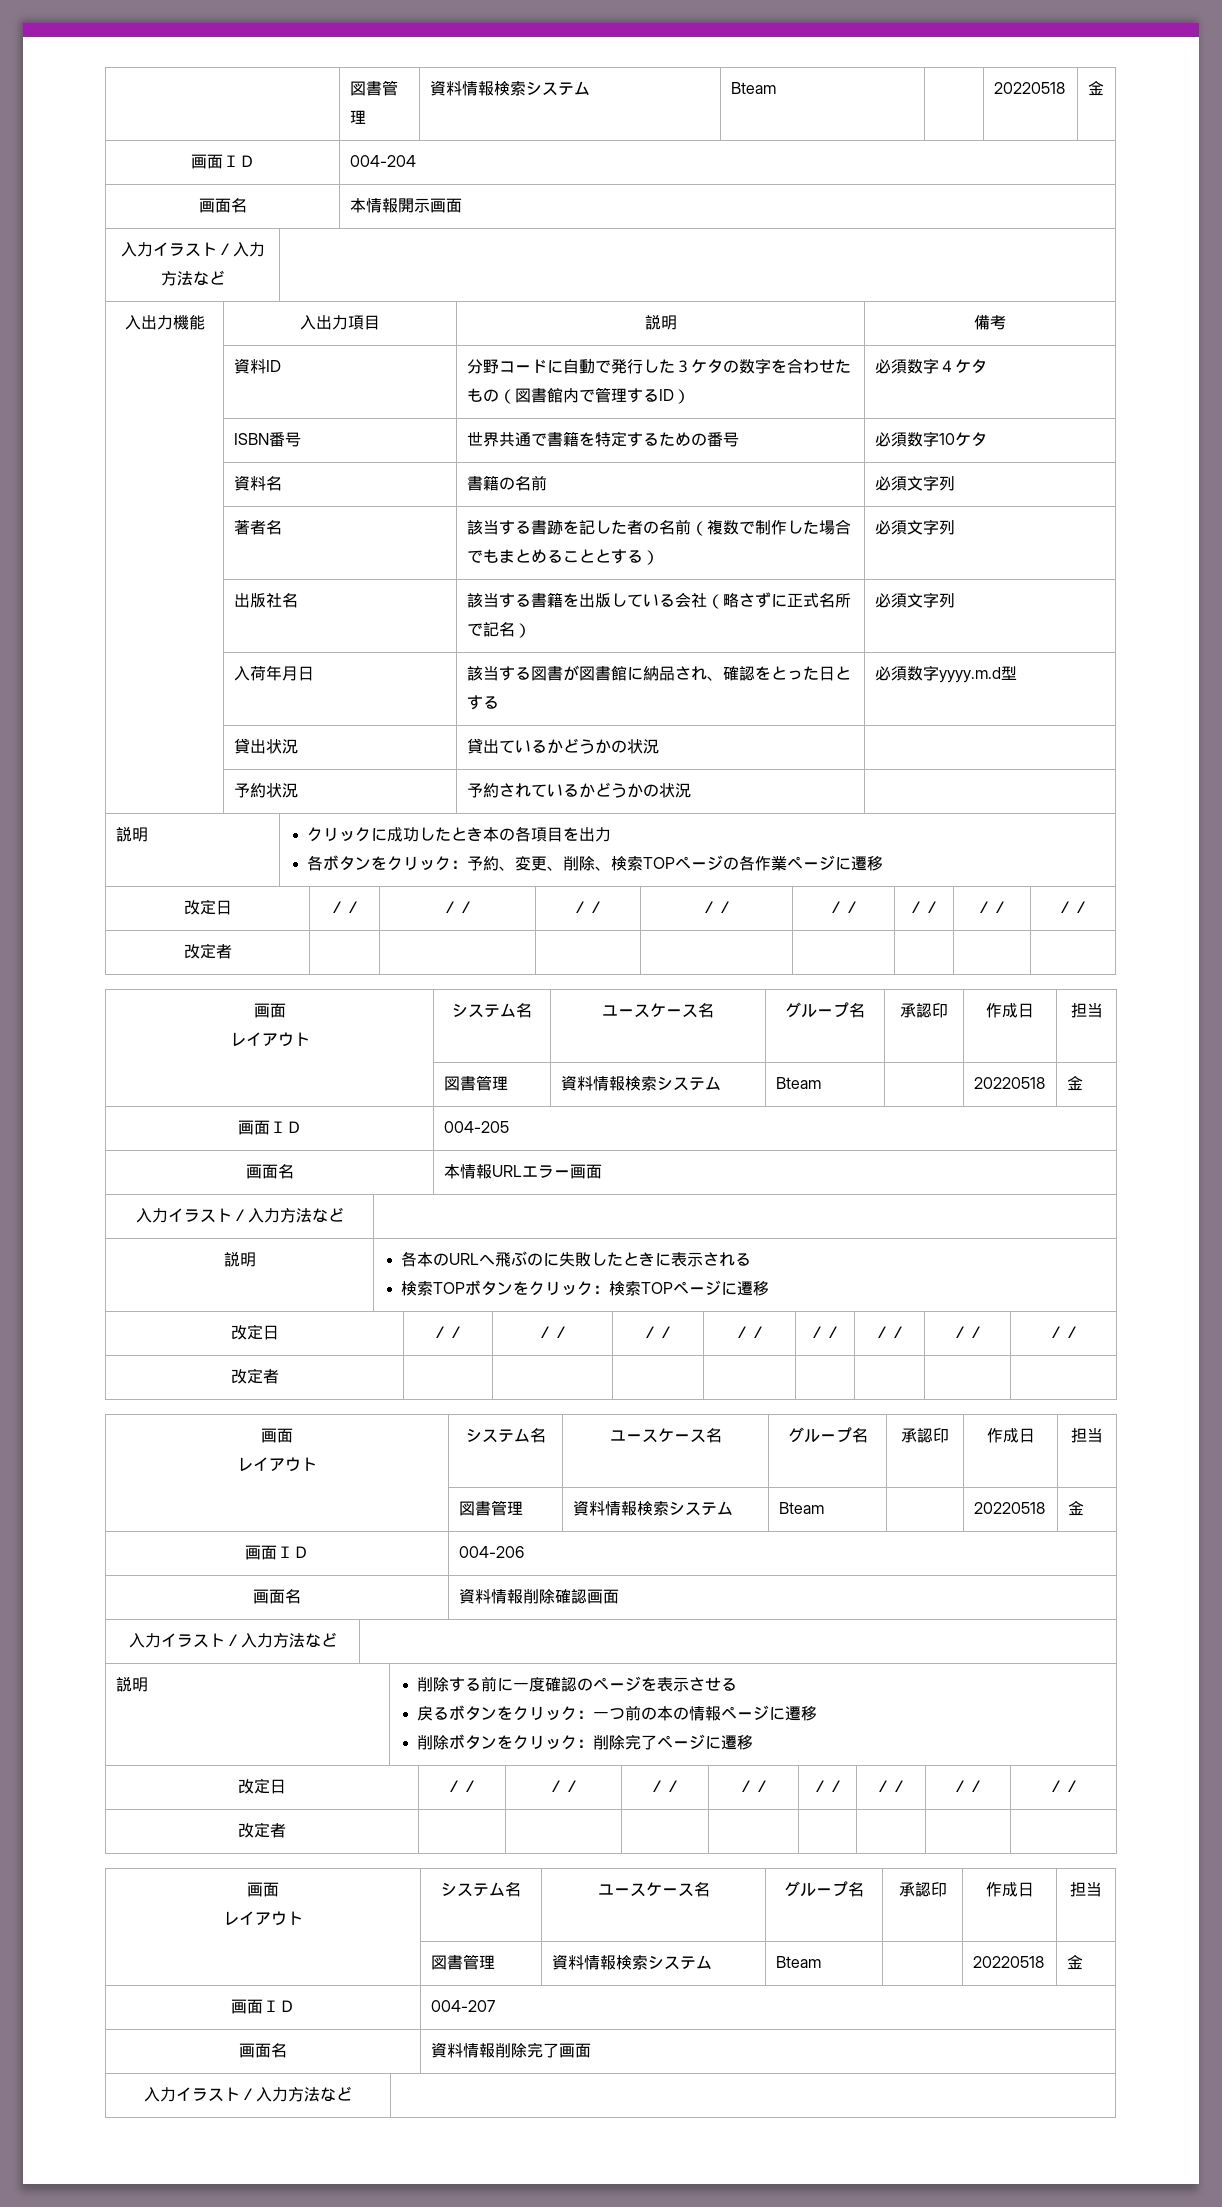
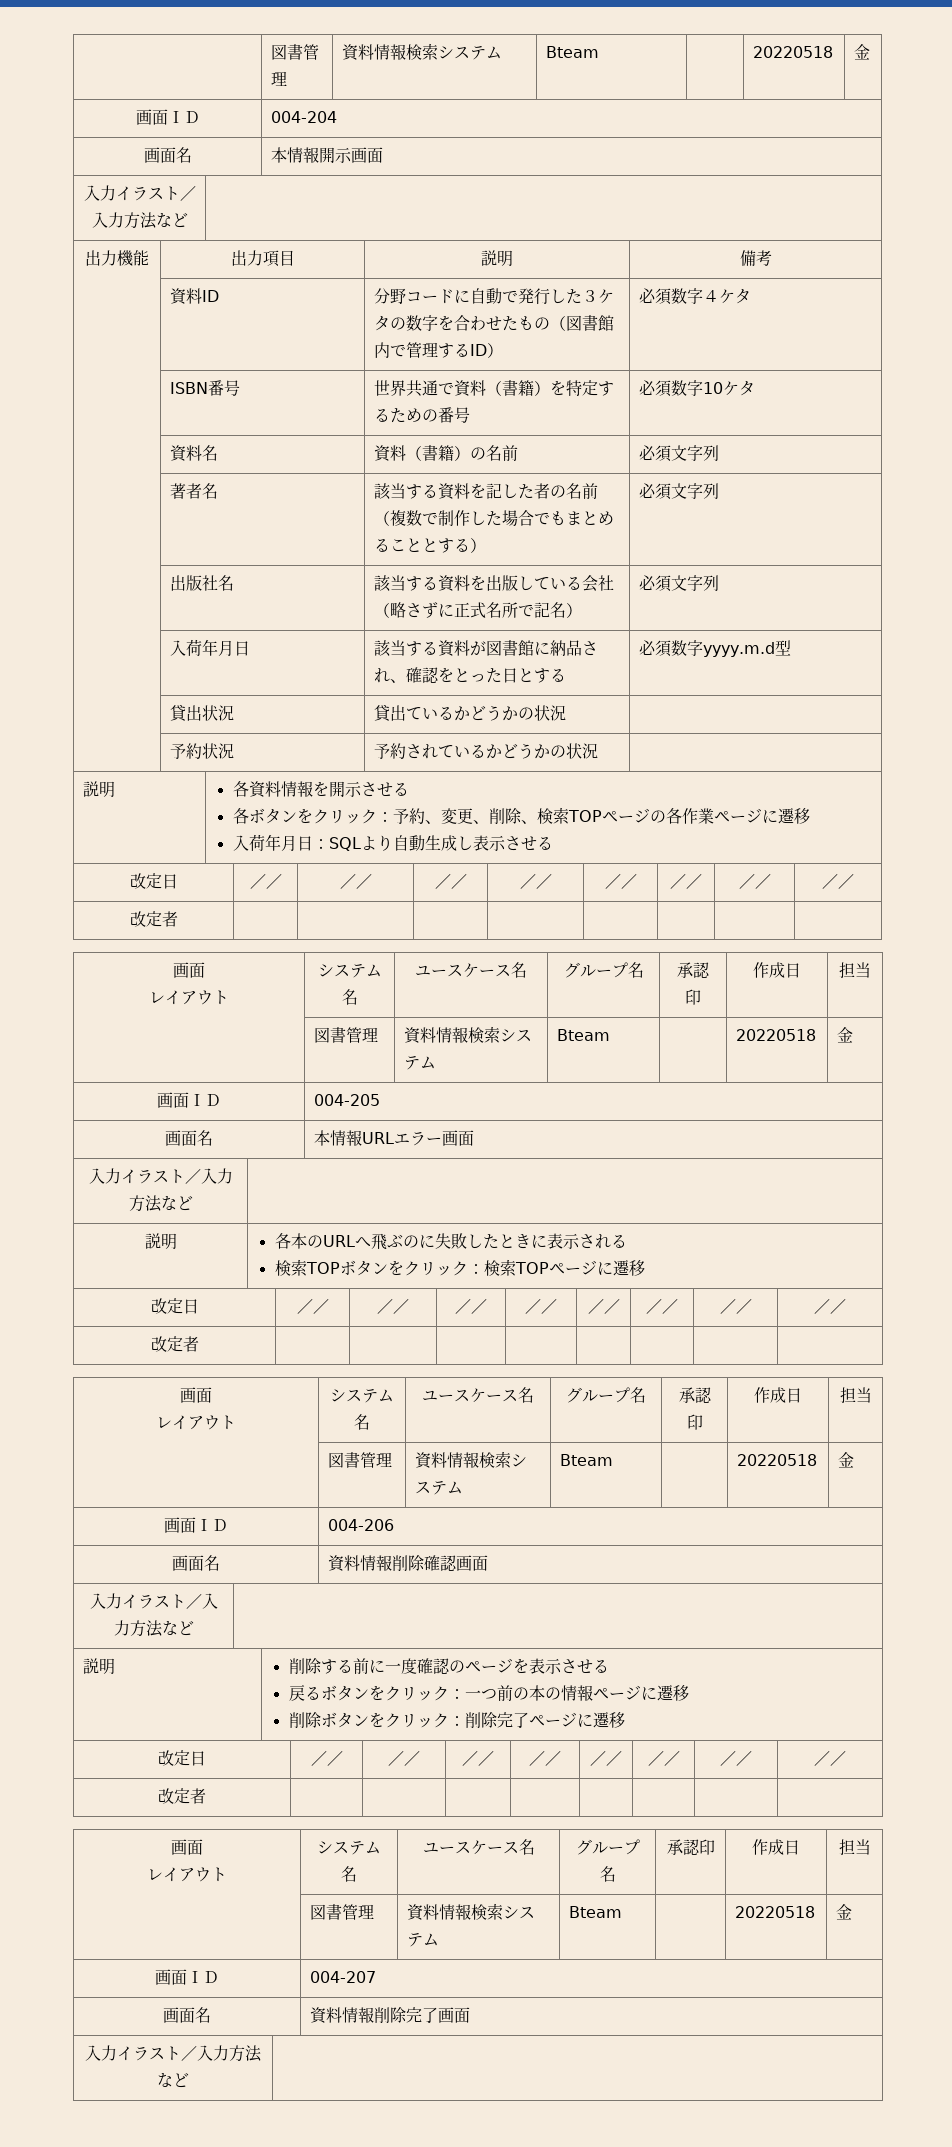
- 入出力機能 | 入出力項目 | 説明 | 備考
+ 出力機能 | 出力項目 | 説明 | 備考
- | ISBN番号 | 世界共通で書籍を特定するための番号 | 必須数字10ケタ
+ | ISBN番号 | 世界共通で資料（書籍）を特定するための番号 | 必須数字10ケタ
- | 資料名 | 書籍の名前 | 必須文字列
+ | 資料名 | 資料（書籍）の名前 | 必須文字列
- | 著者名 | 該当する書跡を記した者の名前（複数で制作した場合でもまとめることとする） | 必須文字列
+ | 著者名 | 該当する資料を記した者の名前（複数で制作した場合でもまとめることとする） | 必須文字列
- | 出版社名 | 該当する書籍を出版している会社（略さずに正式名所で記名） | 必須文字列
+ | 出版社名 | 該当する資料を出版している会社（略さずに正式名所で記名） | 必須文字列
- | 入荷年月日 | 該当する図書が図書館に納品され、確認をとった日とする | 必須数字yyyy.m.d型
+ | 入荷年月日 | 該当する資料が図書館に納品され、確認をとった日とする | 必須数字yyyy.m.d型
- 説明 | クリックに成功したとき本の各項目を出力
+ 説明 | 各資料情報を開示させる
  各ボタンをクリック：予約、変更、削除、検索TOPページの各作業ページに遷移
+ 入荷年月日：SQLより自動生成し表示させる

